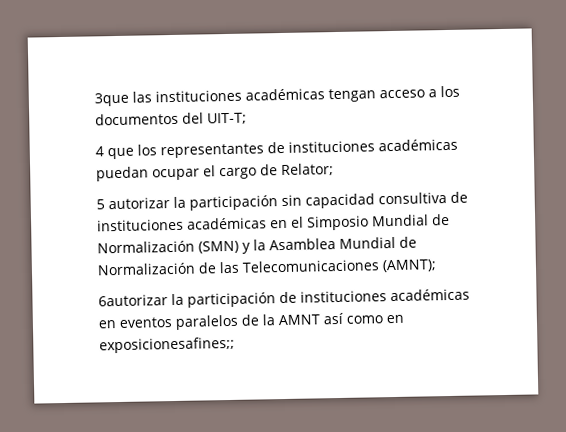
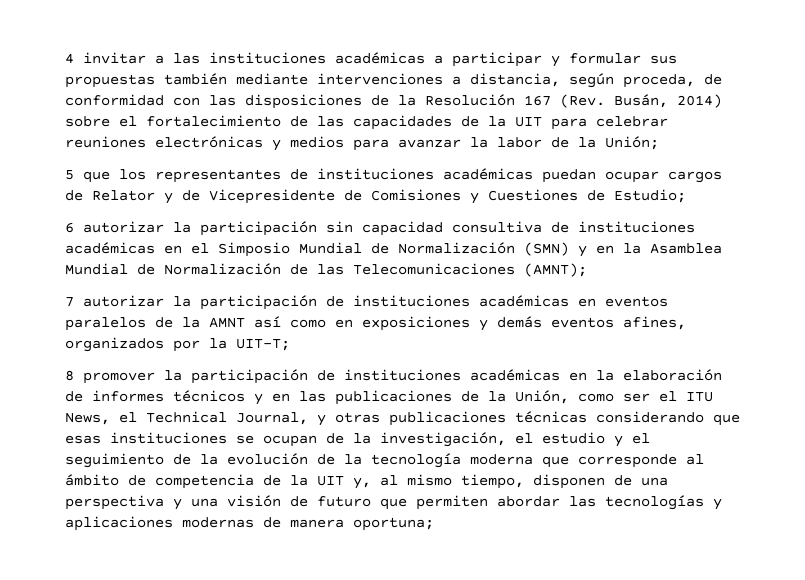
- 3que las instituciones académicas tengan acceso a los documentos del UIT-T;
- 4 que los representantes de instituciones académicas puedan ocupar el cargo de Relator;
- 5 autorizar la participación sin capacidad consultiva de instituciones académicas en el Simposio Mundial de Normalización (SMN) y la Asamblea Mundial de Normalización de las Telecomunicaciones (AMNT);
+ 4 invitar a las instituciones académicas a participar y formular sus propuestas también mediante intervenciones a distancia, según proceda, de conformidad con las disposiciones de la Resolución 167 (Rev. Busán, 2014) sobre el fortalecimiento de las capacidades de la UIT para celebrar reuniones electrónicas y medios para avanzar la labor de la Unión;
+ 5 que los representantes de instituciones académicas puedan ocupar cargos de Relator y de Vicepresidente de Comisiones y Cuestiones de Estudio;
+ 6 autorizar la participación sin capacidad consultiva de instituciones académicas en el Simposio Mundial de Normalización (SMN) y en la Asamblea Mundial de Normalización de las Telecomunicaciones (AMNT);
- 6autorizar la participación de instituciones académicas en eventos paralelos de la AMNT así como en exposicionesafines;;
+ 7 autorizar la participación de instituciones académicas en eventos paralelos de la AMNT así como en exposiciones y demás eventos afines, organizados por la UIT-T;
+ 8 promover la participación de instituciones académicas en la elaboración de informes técnicos y en las publicaciones de la Unión, como ser el ITU News, el Technical Journal, y otras publicaciones técnicas considerando que esas instituciones se ocupan de la investigación, el estudio y el seguimiento de la evolución de la tecnología moderna que corresponde al ámbito de competencia de la UIT y, al mismo tiempo, disponen de una perspectiva y una visión de futuro que permiten abordar las tecnologías y aplicaciones modernas de manera oportuna;

